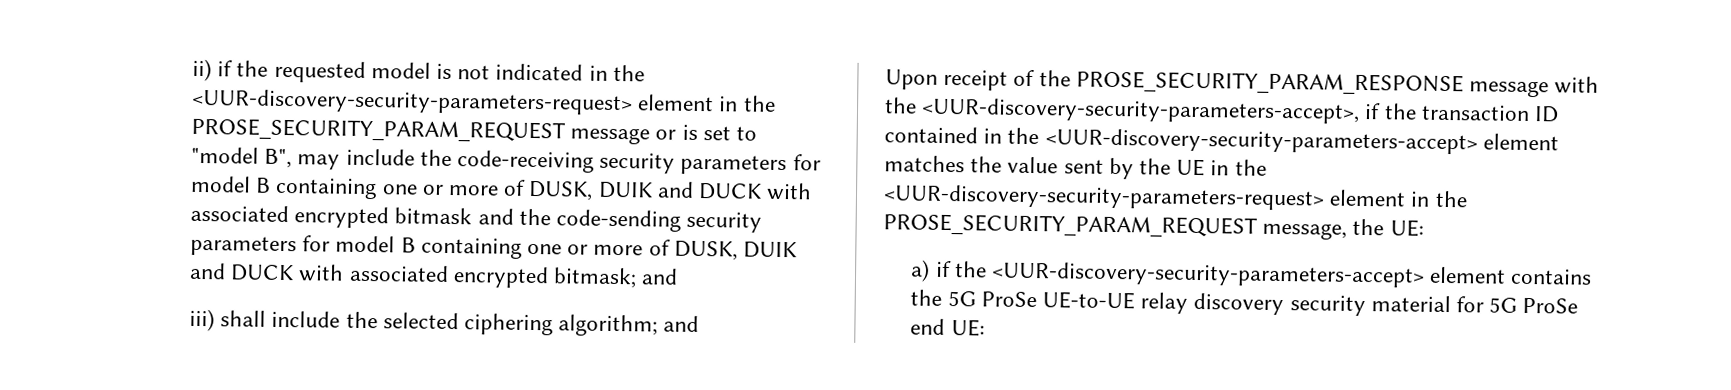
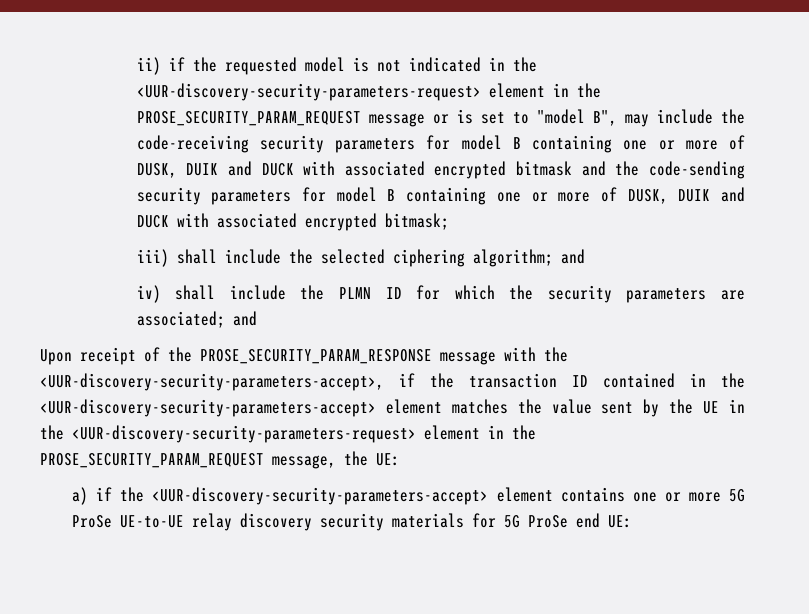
- ii) if the requested model is not indicated in the <UUR-discovery-security-parameters-request> element in the PROSE_SECURITY_PARAM_REQUEST message or is set to "model B", may include the code-receiving security parameters for model B containing one or more of DUSK, DUIK and DUCK with associated encrypted bitmask and the code-sending security parameters for model B containing one or more of DUSK, DUIK and DUCK with associated encrypted bitmask; and
+ ii) if the requested model is not indicated in the <UUR-discovery-security-parameters-request> element in the PROSE_SECURITY_PARAM_REQUEST message or is set to "model B", may include the code-receiving security parameters for model B containing one or more of DUSK, DUIK and DUCK with associated encrypted bitmask and the code-sending security parameters for model B containing one or more of DUSK, DUIK and DUCK with associated encrypted bitmask;
+ iv) shall include the PLMN ID for which the security parameters are associated; and
- a) if the <UUR-discovery-security-parameters-accept> element contains the 5G ProSe UE-to-UE relay discovery security material for 5G ProSe end UE:
+ a) if the <UUR-discovery-security-parameters-accept> element contains one or more 5G ProSe UE-to-UE relay discovery security materials for 5G ProSe end UE:

